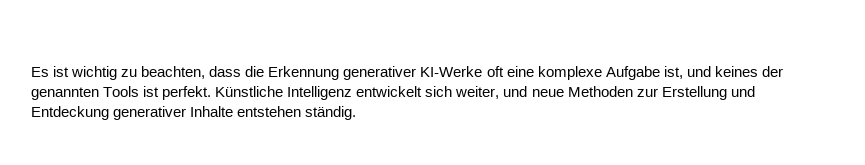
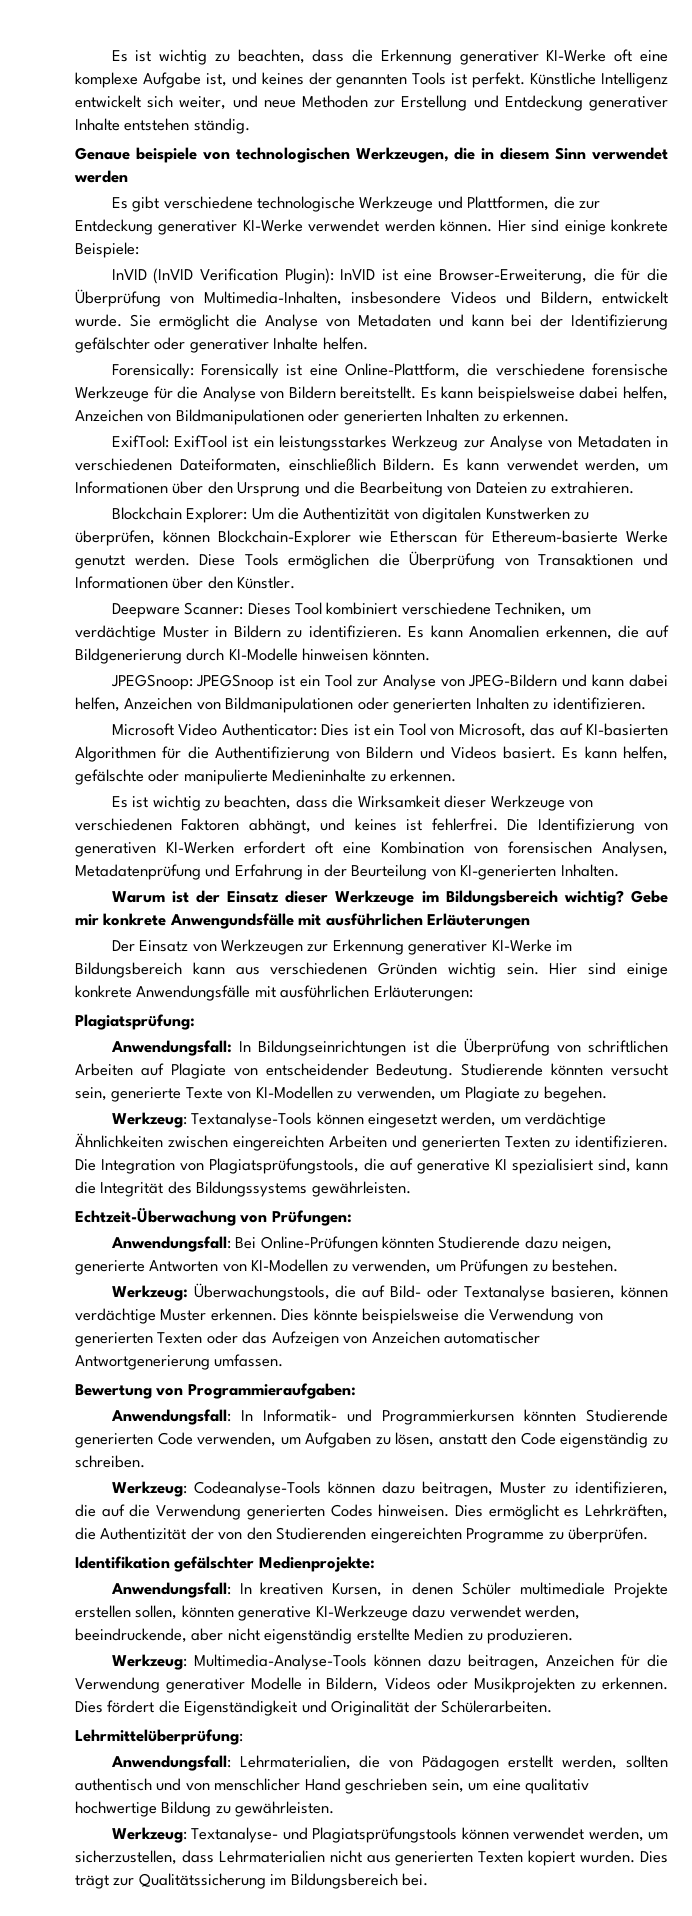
+ Genaue beispiele von technologischen Werkzeugen, die in diesem Sinn verwendet werden
+ Es gibt verschiedene technologische Werkzeuge und Plattformen, die zur Entdeckung generativer KI-Werke verwendet werden können. Hier sind einige konkrete Beispiele:
+ InVID (InVID Verification Plugin): InVID ist eine Browser-Erweiterung, die für die Überprüfung von Multimedia-Inhalten, insbesondere Videos und Bildern, entwickelt wurde. Sie ermöglicht die Analyse von Metadaten und kann bei der Identifizierung gefälschter oder generativer Inhalte helfen.
+ Forensically: Forensically ist eine Online-Plattform, die verschiedene forensische Werkzeuge für die Analyse von Bildern bereitstellt. Es kann beispielsweise dabei helfen, Anzeichen von Bildmanipulationen oder generierten Inhalten zu erkennen.
+ ExifTool: ExifTool ist ein leistungsstarkes Werkzeug zur Analyse von Metadaten in verschiedenen Dateiformaten, einschließlich Bildern. Es kann verwendet werden, um Informationen über den Ursprung und die Bearbeitung von Dateien zu extrahieren.
+ Blockchain Explorer: Um die Authentizität von digitalen Kunstwerken zu überprüfen, können Blockchain-Explorer wie Etherscan für Ethereum-basierte Werke genutzt werden. Diese Tools ermöglichen die Überprüfung von Transaktionen und Informationen über den Künstler.
+ Deepware Scanner: Dieses Tool kombiniert verschiedene Techniken, um verdächtige Muster in Bildern zu identifizieren. Es kann Anomalien erkennen, die auf Bildgenerierung durch KI-Modelle hinweisen könnten.
+ JPEGSnoop: JPEGSnoop ist ein Tool zur Analyse von JPEG-Bildern und kann dabei helfen, Anzeichen von Bildmanipulationen oder generierten Inhalten zu identifizieren.
+ Microsoft Video Authenticator: Dies ist ein Tool von Microsoft, das auf KI-basierten Algorithmen für die Authentifizierung von Bildern und Videos basiert. Es kann helfen, gefälschte oder manipulierte Medieninhalte zu erkennen.
+ Es ist wichtig zu beachten, dass die Wirksamkeit dieser Werkzeuge von verschiedenen Faktoren abhängt, und keines ist fehlerfrei. Die Identifizierung von generativen KI-Werken erfordert oft eine Kombination von forensischen Analysen, Metadatenprüfung und Erfahrung in der Beurteilung von KI-generierten Inhalten.
+ Warum ist der Einsatz dieser Werkzeuge im Bildungsbereich wichtig? Gebe mir konkrete Anwengundsfälle mit ausführlichen Erläuterungen
+ Der Einsatz von Werkzeugen zur Erkennung generativer KI-Werke im Bildungsbereich kann aus verschiedenen Gründen wichtig sein. Hier sind einige konkrete Anwendungsfälle mit ausführlichen Erläuterungen:
+ Plagiatsprüfung:
+ Anwendungsfall: In Bildungseinrichtungen ist die Überprüfung von schriftlichen Arbeiten auf Plagiate von entscheidender Bedeutung. Studierende könnten versucht sein, generierte Texte von KI-Modellen zu verwenden, um Plagiate zu begehen.
+ Werkzeug: Textanalyse-Tools können eingesetzt werden, um verdächtige Ähnlichkeiten zwischen eingereichten Arbeiten und generierten Texten zu identifizieren. Die Integration von Plagiatsprüfungstools, die auf generative KI spezialisiert sind, kann die Integrität des Bildungssystems gewährleisten.
+ Echtzeit-Überwachung von Prüfungen:
+ Anwendungsfall: Bei Online-Prüfungen könnten Studierende dazu neigen, generierte Antworten von KI-Modellen zu verwenden, um Prüfungen zu bestehen.
+ Werkzeug: Überwachungstools, die auf Bild- oder Textanalyse basieren, können verdächtige Muster erkennen. Dies könnte beispielsweise die Verwendung von generierten Texten oder das Aufzeigen von Anzeichen automatischer Antwortgenerierung umfassen.
+ Bewertung von Programmieraufgaben:
+ Anwendungsfall: In Informatik- und Programmierkursen könnten Studierende generierten Code verwenden, um Aufgaben zu lösen, anstatt den Code eigenständig zu schreiben.
+ Werkzeug: Codeanalyse-Tools können dazu beitragen, Muster zu identifizieren, die auf die Verwendung generierten Codes hinweisen. Dies ermöglicht es Lehrkräften, die Authentizität der von den Studierenden eingereichten Programme zu überprüfen.
+ Identifikation gefälschter Medienprojekte:
+ Anwendungsfall: In kreativen Kursen, in denen Schüler multimediale Projekte erstellen sollen, könnten generative KI-Werkzeuge dazu verwendet werden, beeindruckende, aber nicht eigenständig erstellte Medien zu produzieren.
+ Werkzeug: Multimedia-Analyse-Tools können dazu beitragen, Anzeichen für die Verwendung generativer Modelle in Bildern, Videos oder Musikprojekten zu erkennen. Dies fördert die Eigenständigkeit und Originalität der Schülerarbeiten.
+ Lehrmittelüberprüfung:
+ Anwendungsfall: Lehrmaterialien, die von Pädagogen erstellt werden, sollten authentisch und von menschlicher Hand geschrieben sein, um eine qualitativ hochwertige Bildung zu gewährleisten.
+ Werkzeug: Textanalyse- und Plagiatsprüfungstools können verwendet werden, um sicherzustellen, dass Lehrmaterialien nicht aus generierten Texten kopiert wurden. Dies trägt zur Qualitätssicherung im Bildungsbereich bei.

